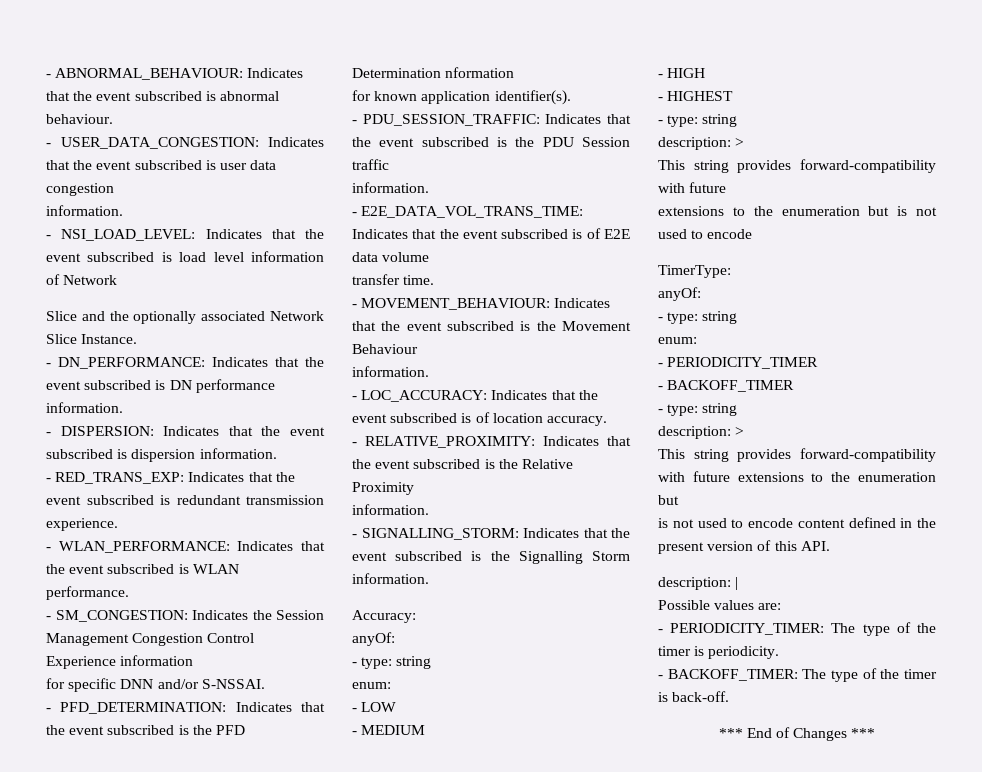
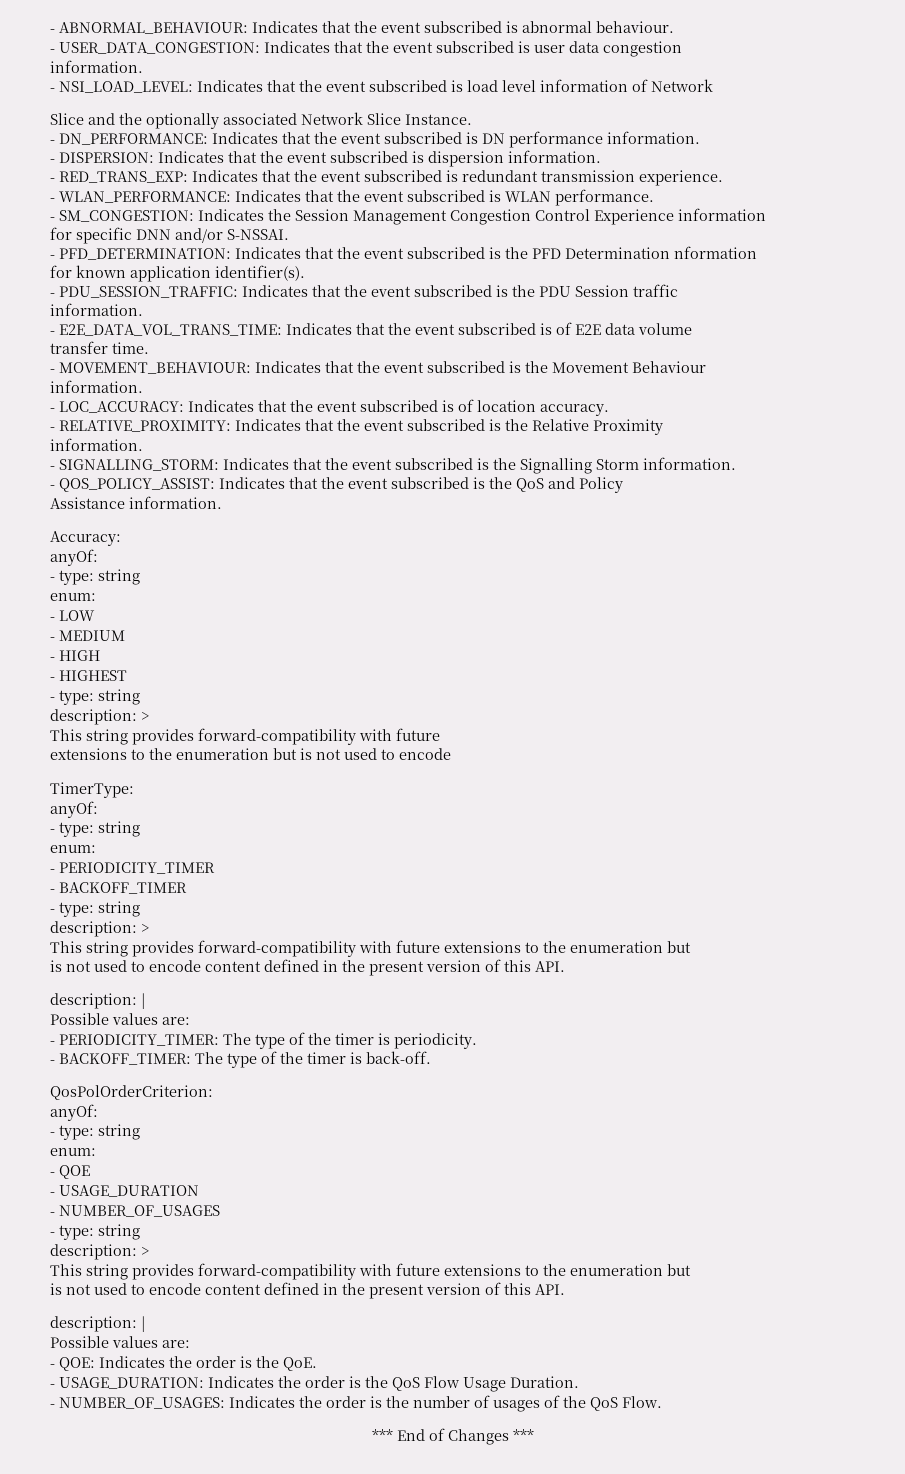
+ - QOS_POLICY_ASSIST: Indicates that the event subscribed is the QoS and Policy
+ Assistance information.
+ QosPolOrderCriterion:
+ anyOf:
+ - type: string
+ enum:
+ - QOE
+ - USAGE_DURATION
+ - NUMBER_OF_USAGES
+ - type: string
+ description: >
+ This string provides forward-compatibility with future extensions to the enumeration but
+ is not used to encode content defined in the present version of this API.
+ description: |
+ Possible values are:
+ - QOE: Indicates the order is the QoE.
+ - USAGE_DURATION: Indicates the order is the QoS Flow Usage Duration.
+ - NUMBER_OF_USAGES: Indicates the order is the number of usages of the QoS Flow.

